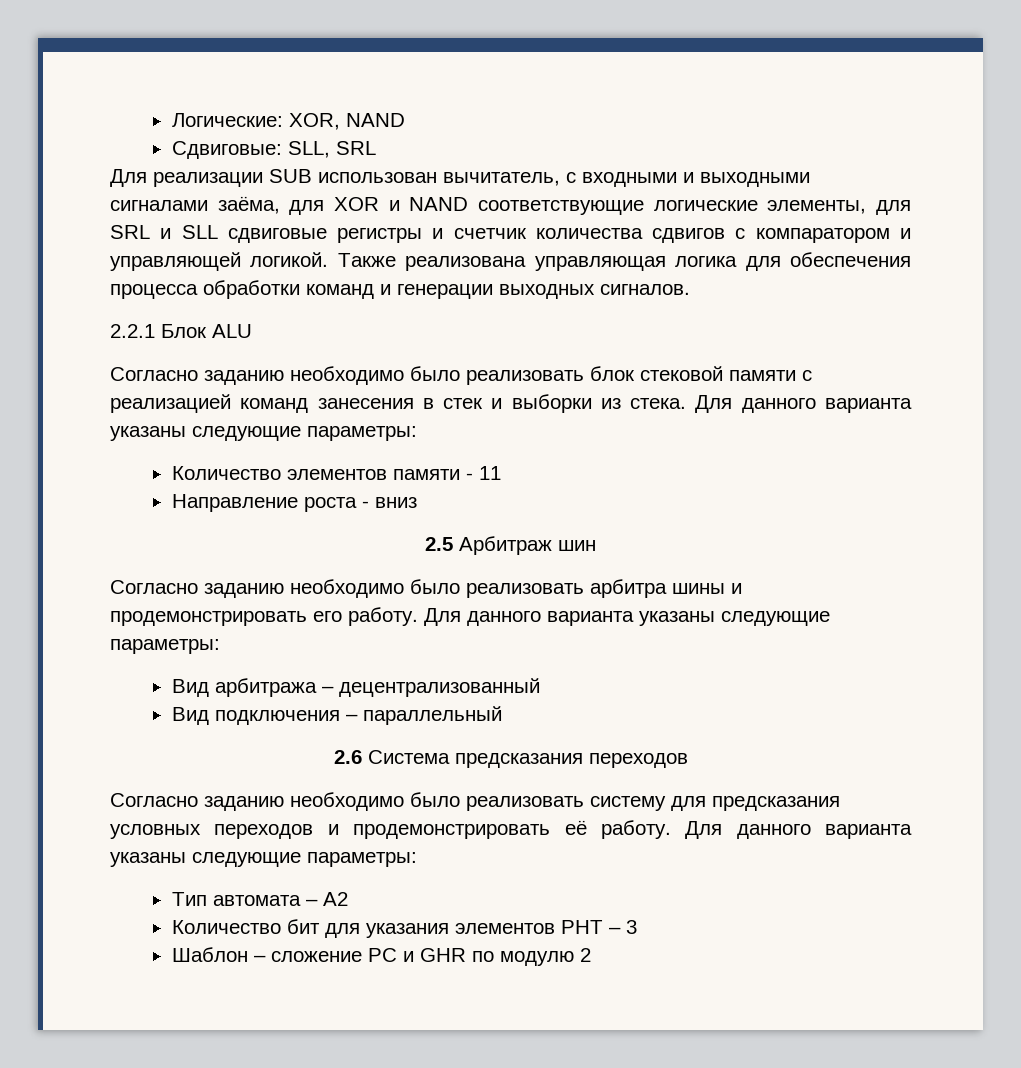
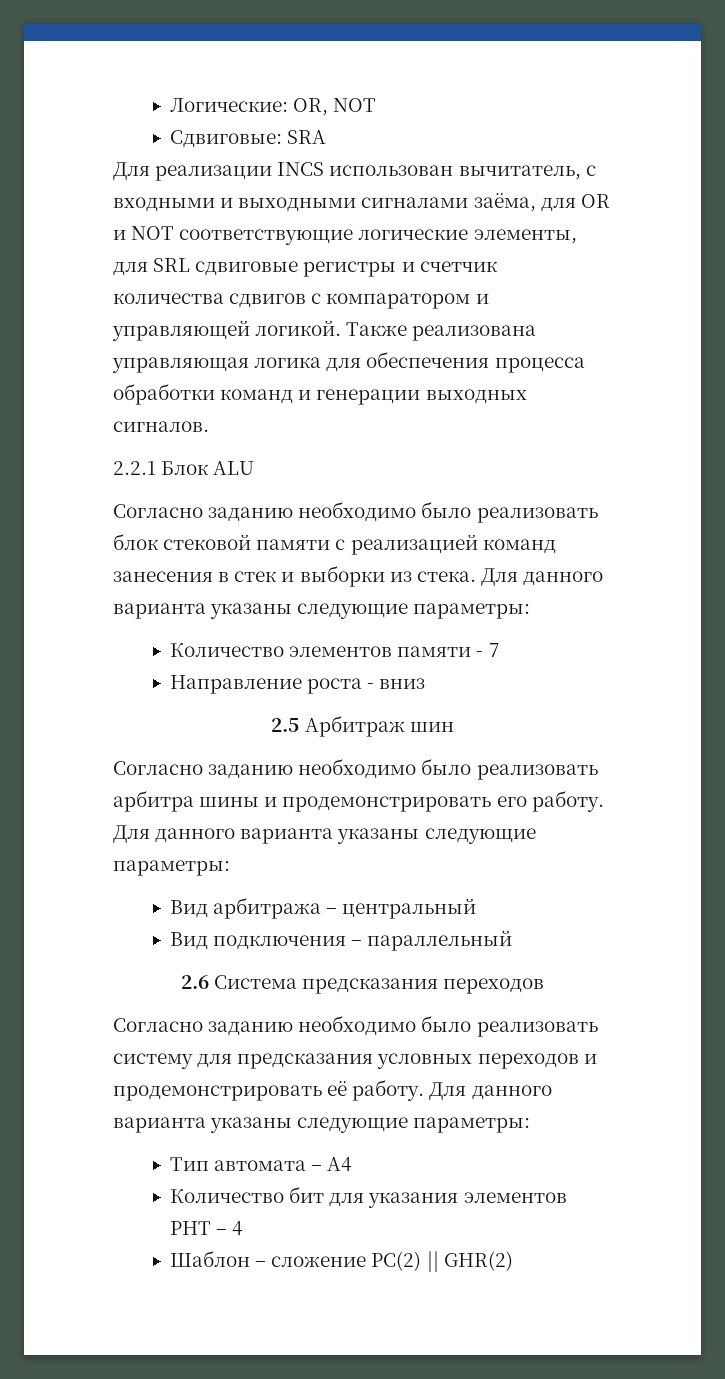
- Логические: XOR, NAND
+ Логические: OR, NOT
- Сдвиговые: SLL, SRL
+ Сдвиговые: SRA
- Для реализации SUB использован вычитатель, с входными и выходными сигналами заёма, для XOR и NAND соответствующие логические элементы, для SRL и SLL сдвиговые регистры и счетчик количества сдвигов с компаратором и управляющей логикой.
+ Для реализации INCS использован вычитатель, с входными и выходными сигналами заёма, для OR и NOT соответствующие логические элементы, для SRL сдвиговые регистры и счетчик количества сдвигов с компаратором и управляющей логикой.
- Количество элементов памяти - 11
+ Количество элементов памяти - 7
- Вид арбитража – децентрализованный
+ Вид арбитража – центральный
- Тип автомата – А2
+ Тип автомата – А4
- Количество бит для указания элементов PHT – 3
+ Количество бит для указания элементов PHT – 4
- Шаблон – сложение РС и GHR по модулю 2
+ Шаблон – сложение РС(2) || GHR(2)

